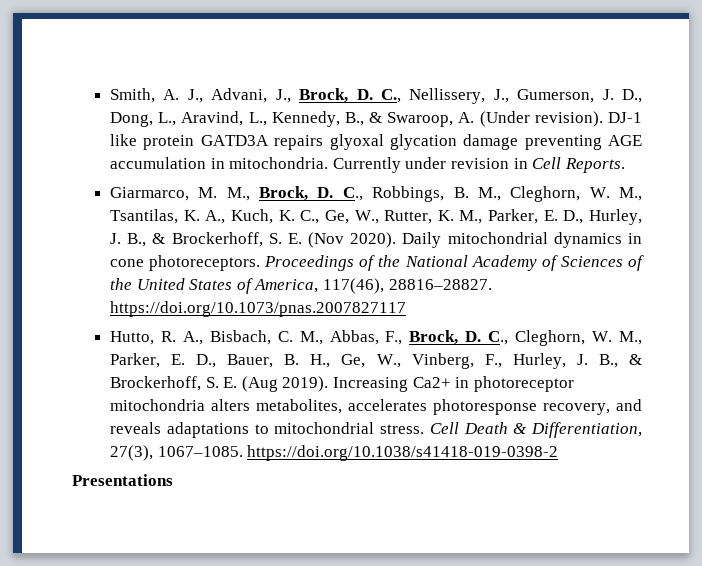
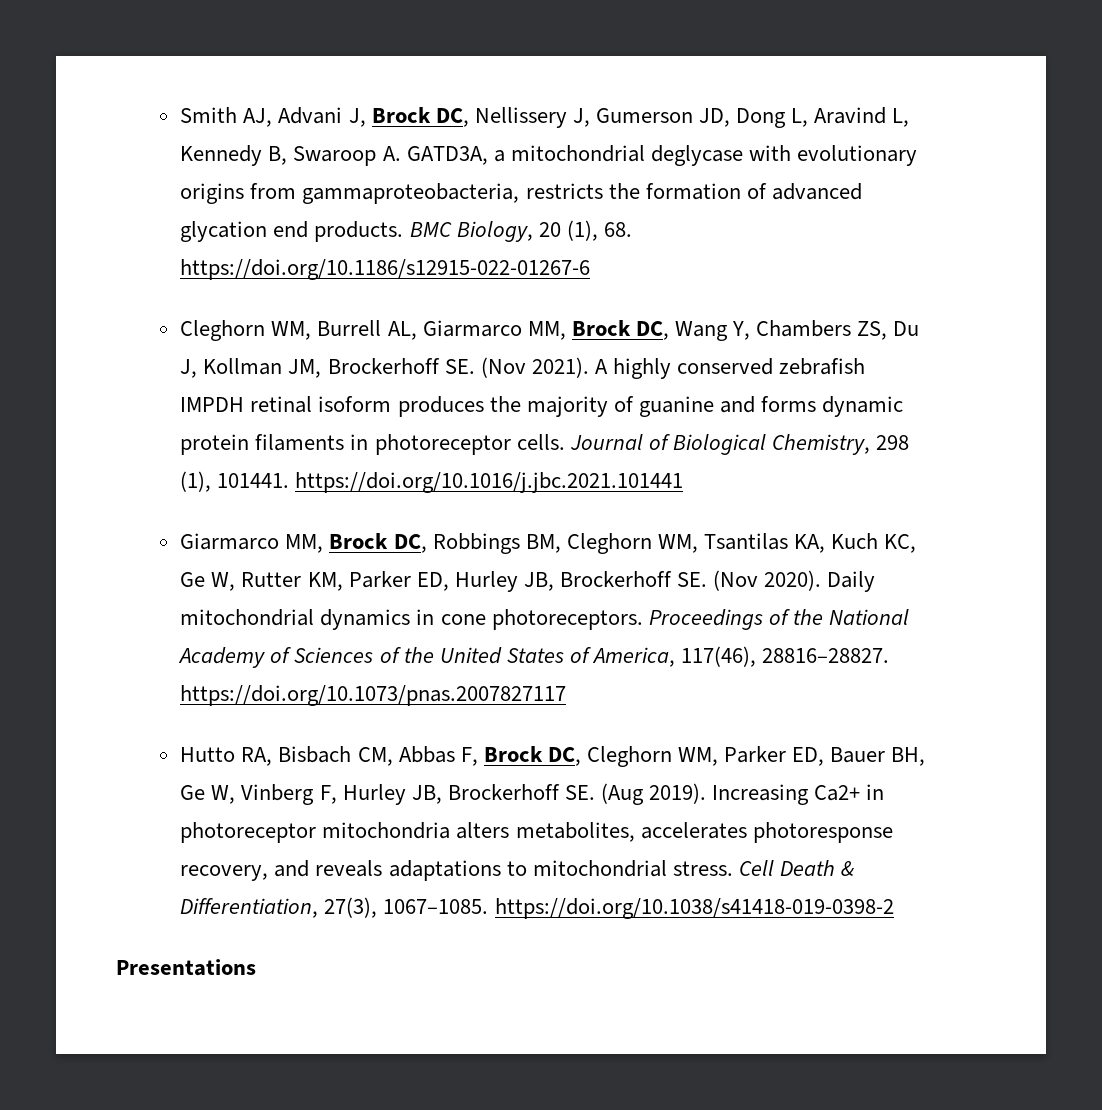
- Smith, A. J., Advani, J., Brock, D. C., Nellissery, J., Gumerson, J. D., Dong, L., Aravind, L., Kennedy, B., & Swaroop, A. (Under revision). DJ-1 like protein GATD3A repairs glyoxal glycation damage preventing AGE accumulation in mitochondria. Currently under revision in Cell Reports.
- Giarmarco, M. M., Brock, D. C., Robbings, B. M., Cleghorn, W. M., Tsantilas, K. A., Kuch, K. C., Ge, W., Rutter, K. M., Parker, E. D., Hurley, J. B., & Brockerhoff, S. E. (Nov 2020).
+ Smith AJ, Advani J, Brock DC, Nellissery J, Gumerson JD, Dong L, Aravind L, Kennedy B, Swaroop A. GATD3A, a mitochondrial deglycase with evolutionary origins from gammaproteobacteria, restricts the formation of advanced glycation end products. BMC Biology, 20 (1), 68. https://doi.org/10.1186/s12915-022-01267-6
+ Cleghorn WM, Burrell AL, Giarmarco MM, Brock DC, Wang Y, Chambers ZS, Du J, Kollman JM, Brockerhoff SE. (Nov 2021). A highly conserved zebrafish IMPDH retinal isoform produces the majority of guanine and forms dynamic protein filaments in photoreceptor cells. Journal of Biological Chemistry, 298 (1), 101441. https://doi.org/10.1016/j.jbc.2021.101441
+ Giarmarco MM, Brock DC, Robbings BM, Cleghorn WM, Tsantilas KA, Kuch KC, Ge W, Rutter KM, Parker ED, Hurley JB, Brockerhoff SE. (Nov 2020).
- Hutto, R. A., Bisbach, C. M., Abbas, F., Brock, D. C., Cleghorn, W. M., Parker, E. D., Bauer, B. H., Ge, W., Vinberg, F., Hurley, J. B., & Brockerhoff, S. E. (Aug 2019).
+ Hutto RA, Bisbach CM, Abbas F, Brock DC, Cleghorn WM, Parker ED, Bauer BH, Ge W, Vinberg F, Hurley JB, Brockerhoff SE. (Aug 2019).

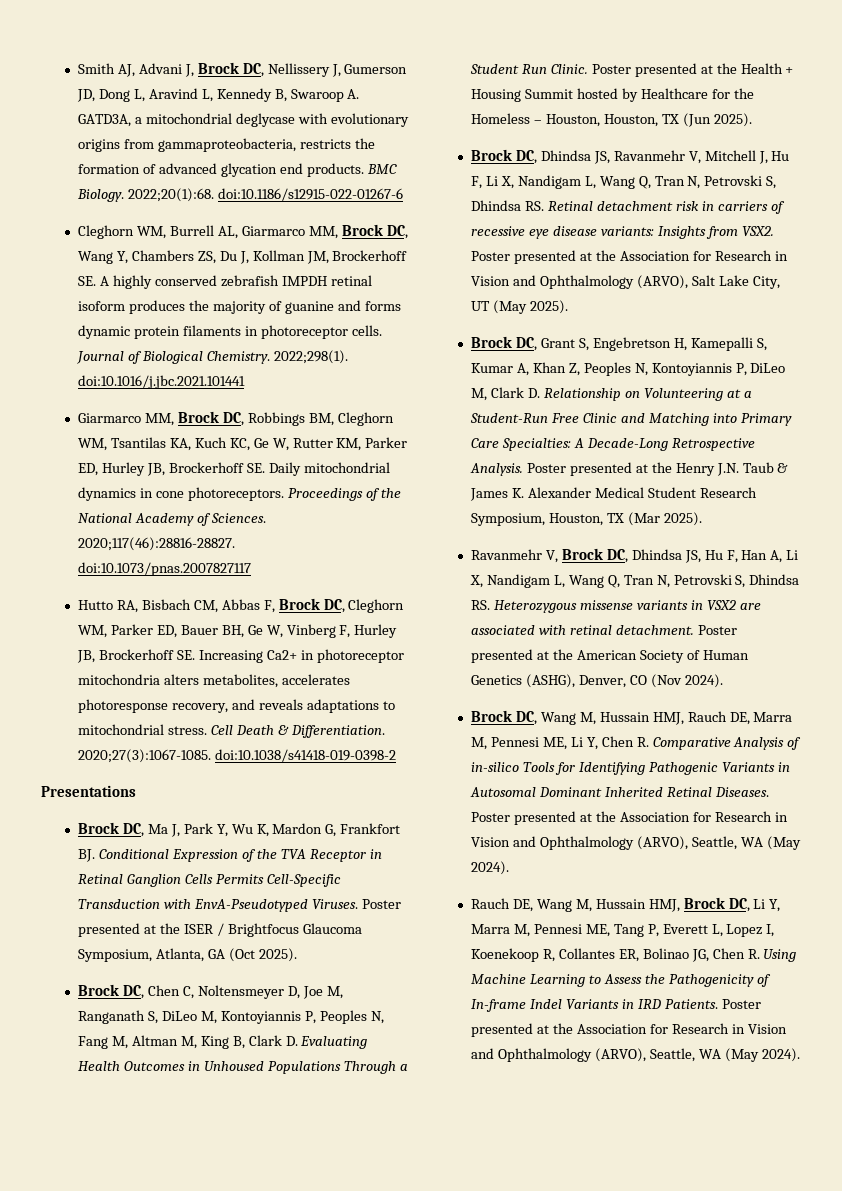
- BMC Biology, 20 (1), 68. https://doi.org/10.1186/s12915-022-01267-6
+ BMC Biology. 2022;20(1):68. doi:10.1186/s12915-022-01267-6
- Cleghorn WM, Burrell AL, Giarmarco MM, Brock DC, Wang Y, Chambers ZS, Du J, Kollman JM, Brockerhoff SE. (Nov 2021). A highly conserved zebrafish IMPDH retinal isoform produces the majority of guanine and forms dynamic protein filaments in photoreceptor cells.
+ Cleghorn WM, Burrell AL, Giarmarco MM, Brock DC, Wang Y, Chambers ZS, Du J, Kollman JM, Brockerhoff SE. A highly conserved zebrafish IMPDH retinal isoform produces the majority of guanine and forms dynamic protein filaments in photoreceptor cells.
- Journal of Biological Chemistry, 298 (1), 101441. https://doi.org/10.1016/j.jbc.2021.101441
+ Journal of Biological Chemistry. 2022;298(1). doi:10.1016/j.jbc.2021.101441
- Giarmarco MM, Brock DC, Robbings BM, Cleghorn WM, Tsantilas KA, Kuch KC, Ge W, Rutter KM, Parker ED, Hurley JB, Brockerhoff SE. (Nov 2020). Daily mitochondrial dynamics in cone photoreceptors.
+ Giarmarco MM, Brock DC, Robbings BM, Cleghorn WM, Tsantilas KA, Kuch KC, Ge W, Rutter KM, Parker ED, Hurley JB, Brockerhoff SE. Daily mitochondrial dynamics in cone photoreceptors.
- Proceedings of the National Academy of Sciences of the United States of America, 117(46), 28816–28827. https://doi.org/10.1073/pnas.2007827117
+ Proceedings of the National Academy of Sciences. 2020;117(46):28816-28827. doi:10.1073/pnas.2007827117
- Hutto RA, Bisbach CM, Abbas F, Brock DC, Cleghorn WM, Parker ED, Bauer BH, Ge W, Vinberg F, Hurley JB, Brockerhoff SE. (Aug 2019). Increasing Ca2+ in photoreceptor mitochondria alters metabolites, accelerates photoresponse recovery, and reveals adaptations to mitochondrial stress.
+ Hutto RA, Bisbach CM, Abbas F, Brock DC, Cleghorn WM, Parker ED, Bauer BH, Ge W, Vinberg F, Hurley JB, Brockerhoff SE. Increasing Ca2+ in photoreceptor mitochondria alters metabolites, accelerates photoresponse recovery, and reveals adaptations to mitochondrial stress.
- Cell Death & Differentiation, 27(3), 1067–1085. https://doi.org/10.1038/s41418-019-0398-2
+ Cell Death & Differentiation. 2020;27(3):1067-1085. doi:10.1038/s41418-019-0398-2
  Presentations
+ Brock DC, Ma J, Park Y, Wu K, Mardon G, Frankfort BJ. Conditional Expression of the TVA Receptor in Retinal Ganglion Cells Permits Cell-Specific Transduction with EnvA-Pseudotyped Viruses. Poster presented at the ISER / Brightfocus Glaucoma Symposium, Atlanta, GA (Oct 2025).
+ Brock DC, Chen C, Noltensmeyer D, Joe M, Ranganath S, DiLeo M, Kontoyiannis P, Peoples N, Fang M, Altman M, King B, Clark D. Evaluating Health Outcomes in Unhoused Populations Through a Student Run Clinic. Poster presented at the Health + Housing Summit hosted by Healthcare for the Homeless – Houston, Houston, TX (Jun 2025).
+ Brock DC, Dhindsa JS, Ravanmehr V, Mitchell J, Hu F, Li X, Nandigam L, Wang Q, Tran N, Petrovski S, Dhindsa RS. Retinal detachment risk in carriers of recessive eye disease variants: Insights from VSX2. Poster presented at the Association for Research in Vision and Ophthalmology (ARVO), Salt Lake City, UT (May 2025).
+ Brock DC, Grant S, Engebretson H, Kamepalli S, Kumar A, Khan Z, Peoples N, Kontoyiannis P, DiLeo M, Clark D. Relationship on Volunteering at a Student-Run Free Clinic and Matching into Primary Care Specialties: A Decade-Long Retrospective Analysis. Poster presented at the Henry J.N. Taub & James K. Alexander Medical Student Research Symposium, Houston, TX (Mar 2025).
+ Ravanmehr V, Brock DC, Dhindsa JS, Hu F, Han A, Li X, Nandigam L, Wang Q, Tran N, Petrovski S, Dhindsa RS. Heterozygous missense variants in VSX2 are associated with retinal detachment. Poster presented at the American Society of Human Genetics (ASHG), Denver, CO (Nov 2024).
+ Brock DC, Wang M, Hussain HMJ, Rauch DE, Marra M, Pennesi ME, Li Y, Chen R. Comparative Analysis of in-silico Tools for Identifying Pathogenic Variants in Autosomal Dominant Inherited Retinal Diseases. Poster presented at the Association for Research in Vision and Ophthalmology (ARVO), Seattle, WA (May 2024).
+ Rauch DE, Wang M, Hussain HMJ, Brock DC, Li Y, Marra M, Pennesi ME, Tang P, Everett L, Lopez I, Koenekoop R, Collantes ER, Bolinao JG, Chen R. Using Machine Learning to Assess the Pathogenicity of In-frame Indel Variants in IRD Patients. Poster presented at the Association for Research in Vision and Ophthalmology (ARVO), Seattle, WA (May 2024).

